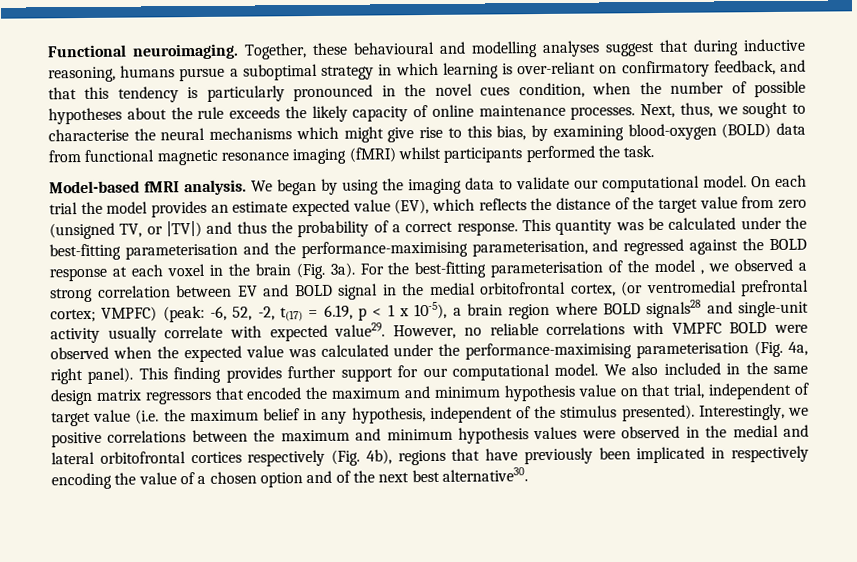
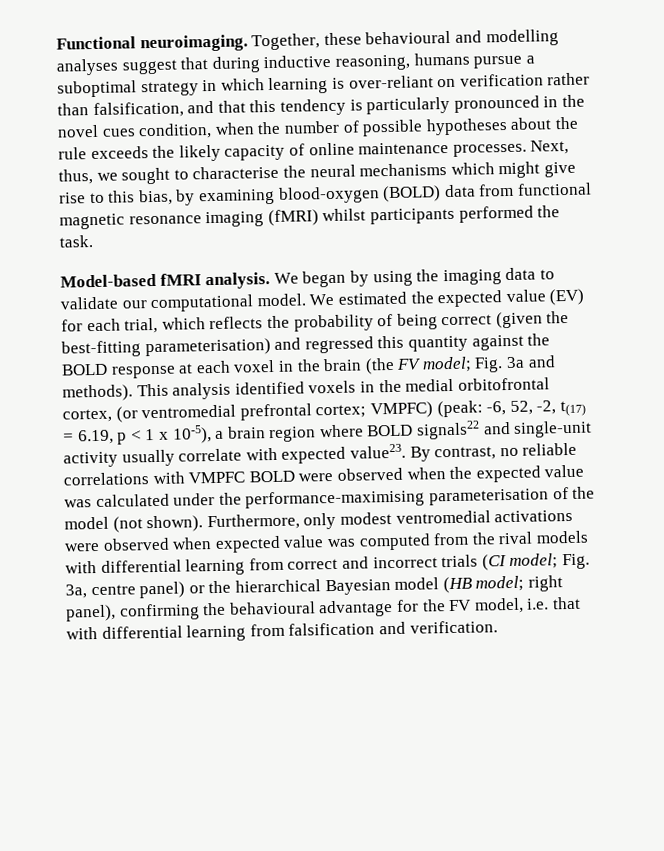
- Together, these behavioural and modelling analyses suggest that during inductive reasoning, humans pursue a suboptimal strategy in which learning is over-reliant on confirmatory feedback, and that this tendency is particularly pronounced in the novel cues condition, when the number of possible hypotheses about the rule exceeds the likely capacity of online maintenance processes.
+ Together, these behavioural and modelling analyses suggest that during inductive reasoning, humans pursue a suboptimal strategy in which learning is over-reliant on verification rather than falsification, and that this tendency is particularly pronounced in the novel cues condition, when the number of possible hypotheses about the rule exceeds the likely capacity of online maintenance processes.
- On each trial the model provides an estimate expected value (EV), which reflects the distance of the target value from zero (unsigned TV, or |TV|) and thus the probability of a correct response. This quantity was be calculated under the best-fitting parameterisation and the performance-maximising parameterisation, and regressed against the BOLD response at each voxel in the brain (Fig. 3a). For the best-fitting parameterisation of the model , we observed a strong correlation between EV and BOLD signal in the medial orbitofrontal cortex, (or ventromedial prefrontal cortex;
+ We estimated the expected value (EV) for each trial, which reflects the probability of being correct (given the best-fitting parameterisation) and regressed this quantity against the BOLD response at each voxel in the brain (the FV model; Fig. 3a and methods). This analysis identified voxels in the medial orbitofrontal cortex, (or ventromedial prefrontal cortex;
- -6, 52, -2, t(17) = 6.19, p < 1 x 10-5), a brain region where BOLD signals28 and single-unit activity usually correlate with expected value29. However, no reliable correlations with VMPFC BOLD were observed when the expected value was calculated under the performance-maximising parameterisation (Fig. 4a, right panel). This finding provides further support for our computational model. We also included in the same design matrix regressors that encoded the maximum and minimum hypothesis value on that trial, independent of target value (i.e. the maximum belief in any hypothesis, independent of the stimulus presented). Interestingly, we positive correlations between the maximum and minimum hypothesis values were observed in the medial and lateral orbitofrontal cortices respectively (Fig. 4b), regions that have previously been implicated in respectively encoding the value of a chosen option and of the next best alternative30.
+ -6, 52, -2, t(17) = 6.19, p < 1 x 10-5), a brain region where BOLD signals22 and single-unit activity usually correlate with expected value23. By contrast, no reliable correlations with VMPFC BOLD were observed when the expected value was calculated under the performance-maximising parameterisation of the model (not shown). Furthermore, only modest ventromedial activations were observed when expected value was computed from the rival models with differential learning from correct and incorrect trials (CI model; Fig. 3a, centre panel) or the hierarchical Bayesian model (HB model; right panel), confirming the behavioural advantage for the FV model, i.e. that with differential learning from falsification and verification.

